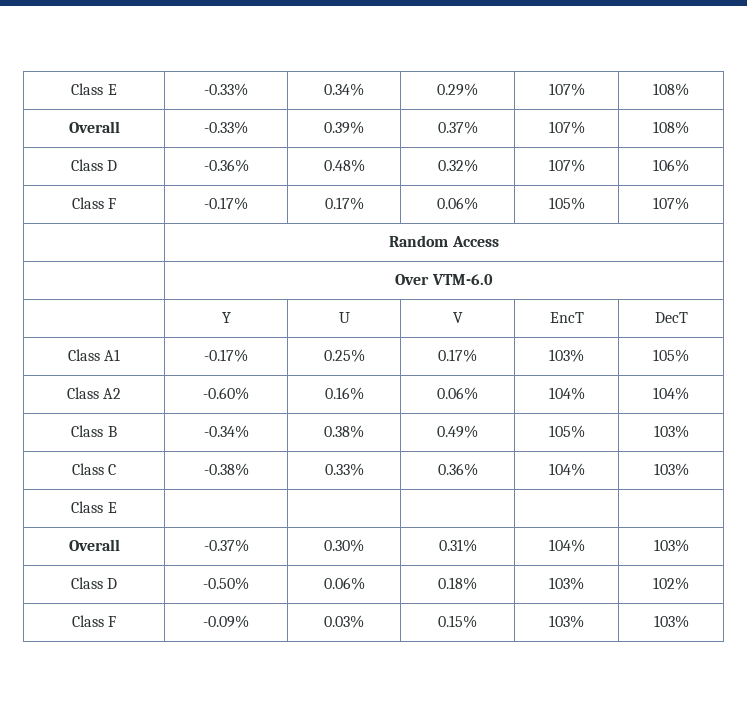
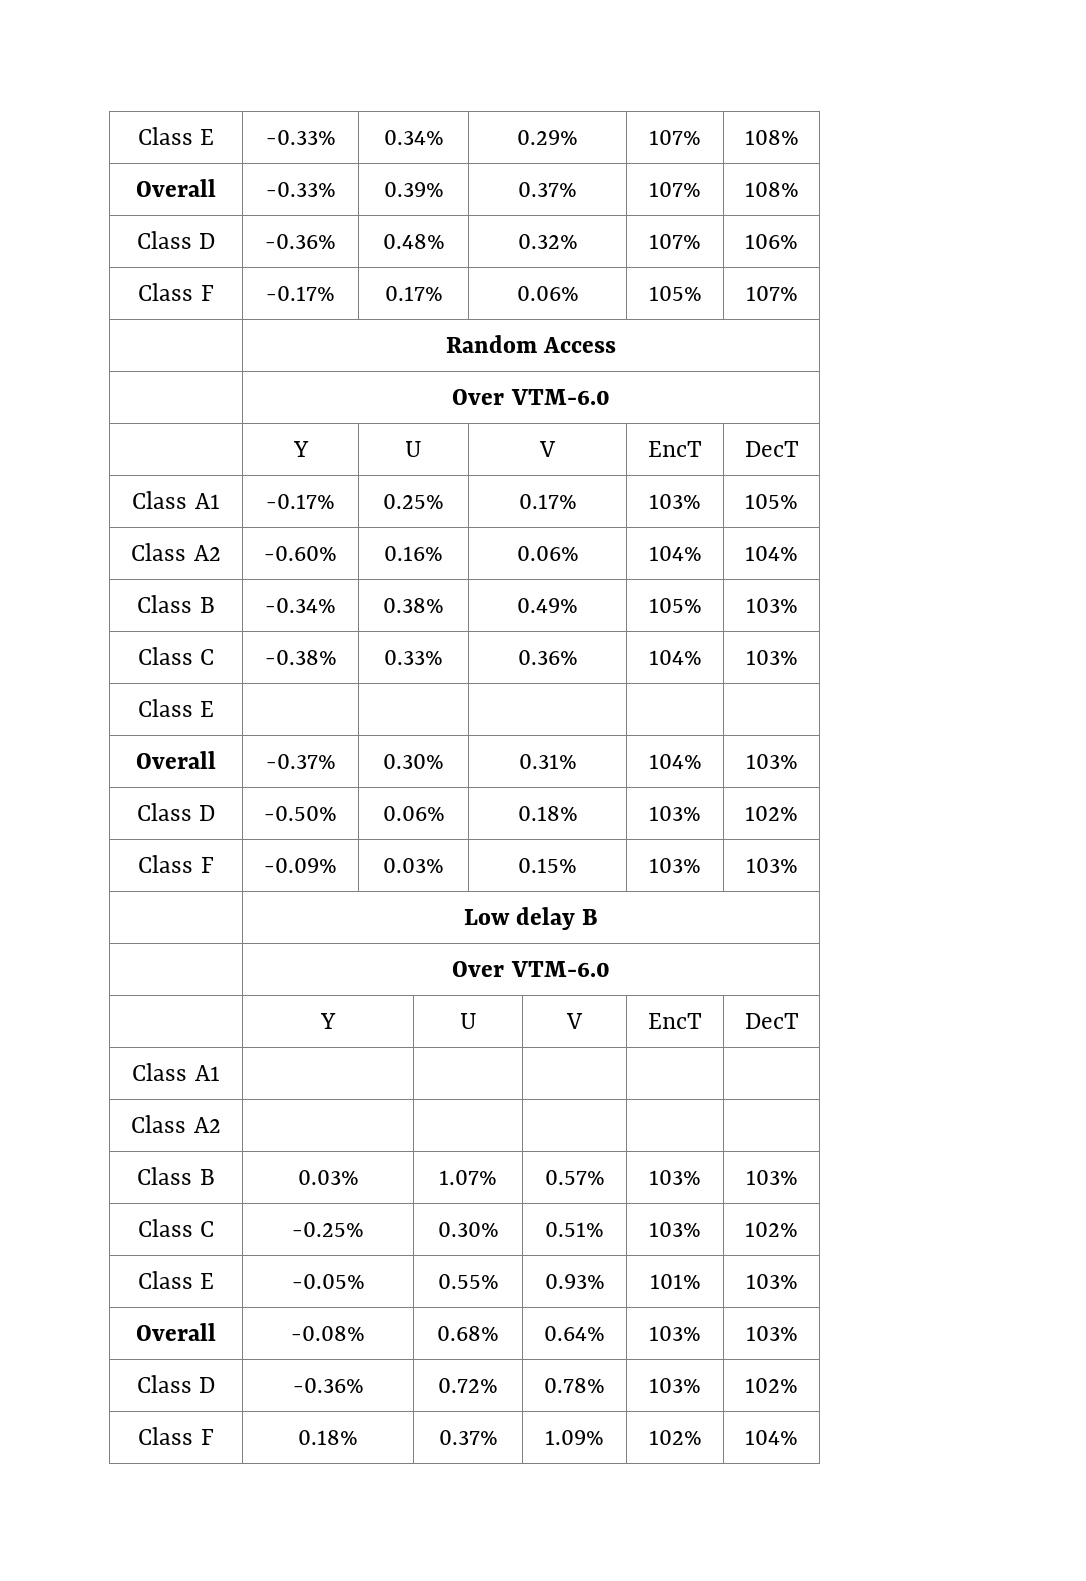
+ | Low delay B
+ | Over VTM-6.0
+ | Y | U | V | EncT | DecT
+ Class A1 | | | | |
+ Class A2 | | | | |
+ Class B | 0.03% | 1.07% | 0.57% | 103% | 103%
+ Class C | -0.25% | 0.30% | 0.51% | 103% | 102%
+ Class E | -0.05% | 0.55% | 0.93% | 101% | 103%
+ Overall | -0.08% | 0.68% | 0.64% | 103% | 103%
+ Class D | -0.36% | 0.72% | 0.78% | 103% | 102%
+ Class F | 0.18% | 0.37% | 1.09% | 102% | 104%

